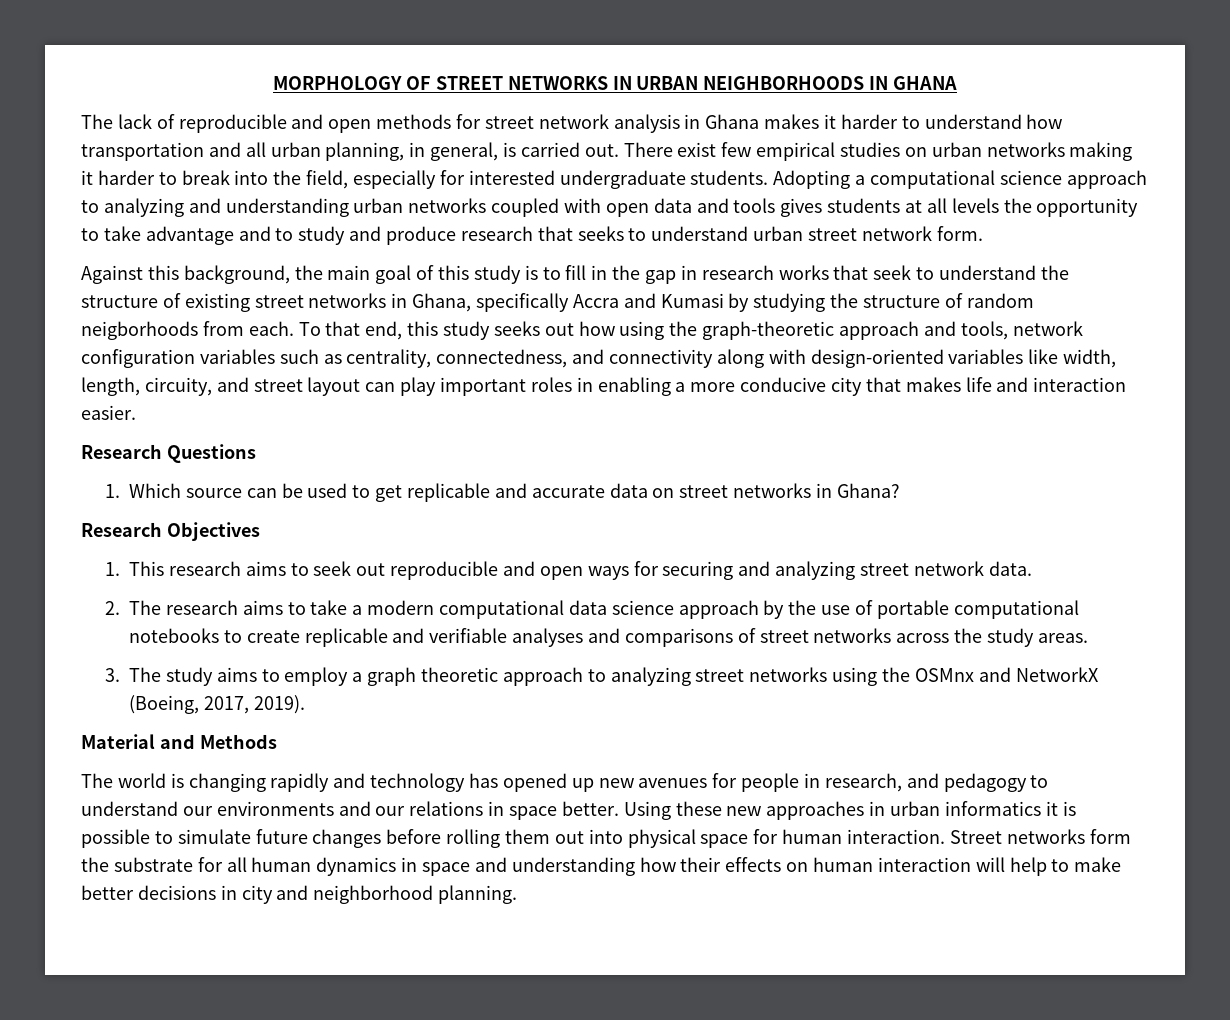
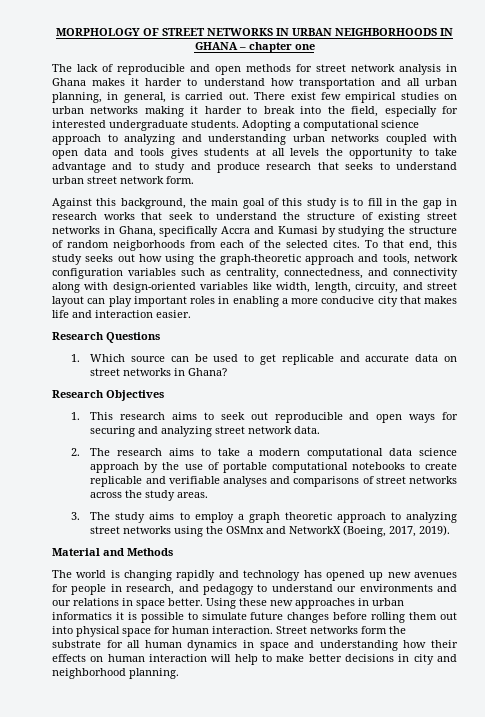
- MORPHOLOGY OF STREET NETWORKS IN URBAN NEIGHBORHOODS IN GHANA
+ MORPHOLOGY OF STREET NETWORKS IN URBAN NEIGHBORHOODS IN GHANA – chapter one
- Against this background, the main goal of this study is to fill in the gap in research works that seek to understand the structure of existing street networks in Ghana, specifically Accra and Kumasi by studying the structure of random neigborhoods from each.
+ Against this background, the main goal of this study is to fill in the gap in research works that seek to understand the structure of existing street networks in Ghana, specifically Accra and Kumasi by studying the structure of random neigborhoods from each of the selected cites.

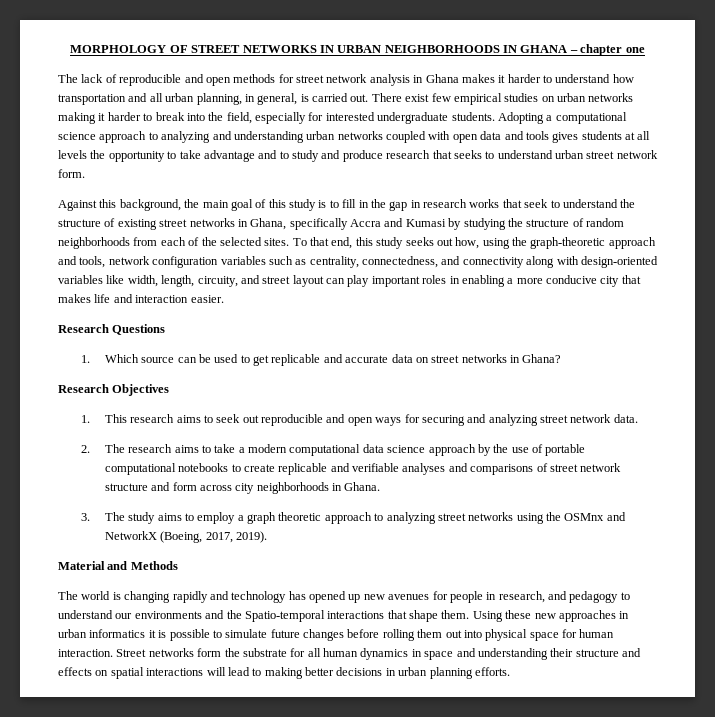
- Against this background, the main goal of this study is to fill in the gap in research works that seek to understand the structure of existing street networks in Ghana, specifically Accra and Kumasi by studying the structure of random neigborhoods from each of the selected cites.
+ Against this background, the main goal of this study is to fill in the gap in research works that seek to understand the structure of existing street networks in Ghana, specifically Accra and Kumasi by studying the structure of random neighborhoods from each of the selected sites.
- To that end, this study seeks out how using the graph-theoretic approach and tools, network configuration variables such as centrality, connectedness, and connectivity along with design-oriented variables like width, length, circuity, and street layout can play important roles in enabling a more conducive city that makes life and interaction easier.
+ To that end, this study seeks out how, using the graph-theoretic approach and tools, network configuration variables such as centrality, connectedness, and connectivity along with design-oriented variables like width, length, circuity, and street layout can play important roles in enabling a more conducive city that makes life and interaction easier.
- 2. The research aims to take a modern computational data science approach by the use of portable computational notebooks to create replicable and verifiable analyses and comparisons of street networks across the study areas.
+ 2. The research aims to take a modern computational data science approach by the use of portable computational notebooks to create replicable and verifiable analyses and comparisons of street network structure and form across city neighborhoods in Ghana.
- The world is changing rapidly and technology has opened up new avenues for people in research, and pedagogy to understand our environments and our relations in space better.
+ The world is changing rapidly and technology has opened up new avenues for people in research, and pedagogy to understand our environments and the Spatio-temporal interactions that shape them.
- Street networks form the substrate for all human dynamics in space and understanding how their effects on human interaction will help to make better decisions in city and neighborhood planning.
+ Street networks form the substrate for all human dynamics in space and understanding their structure and effects on spatial interactions will lead to making better decisions in urban planning efforts.

